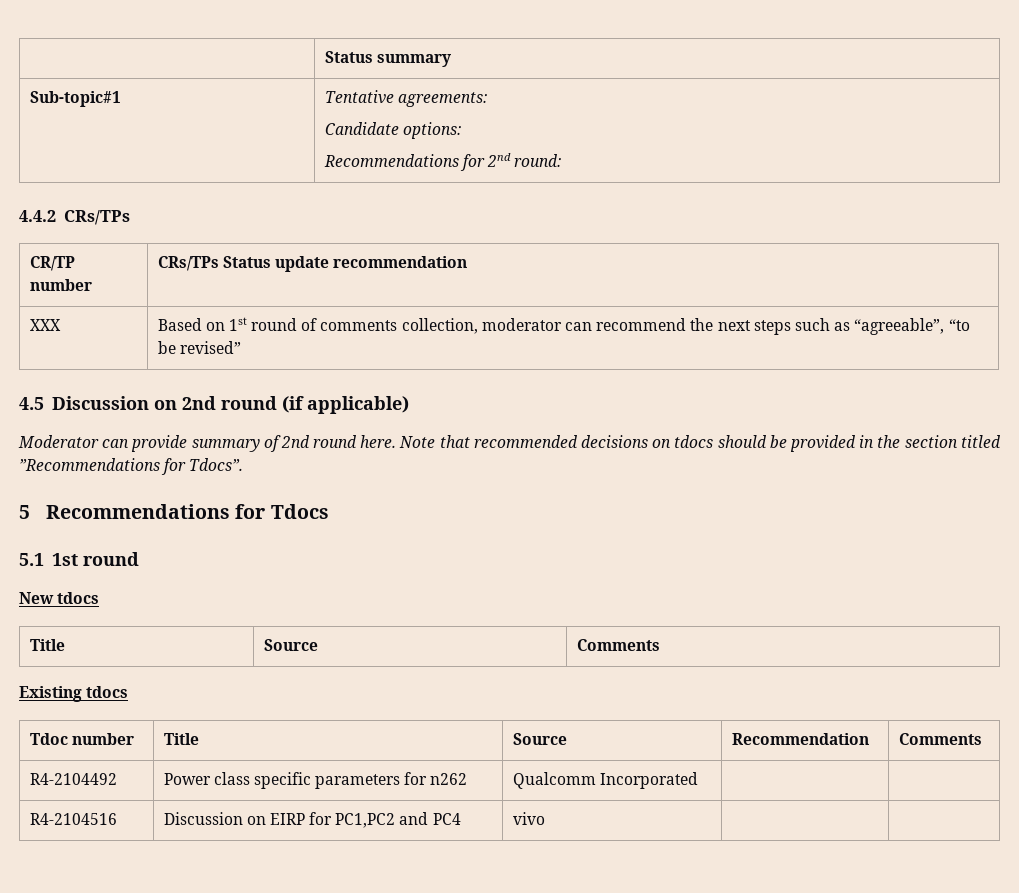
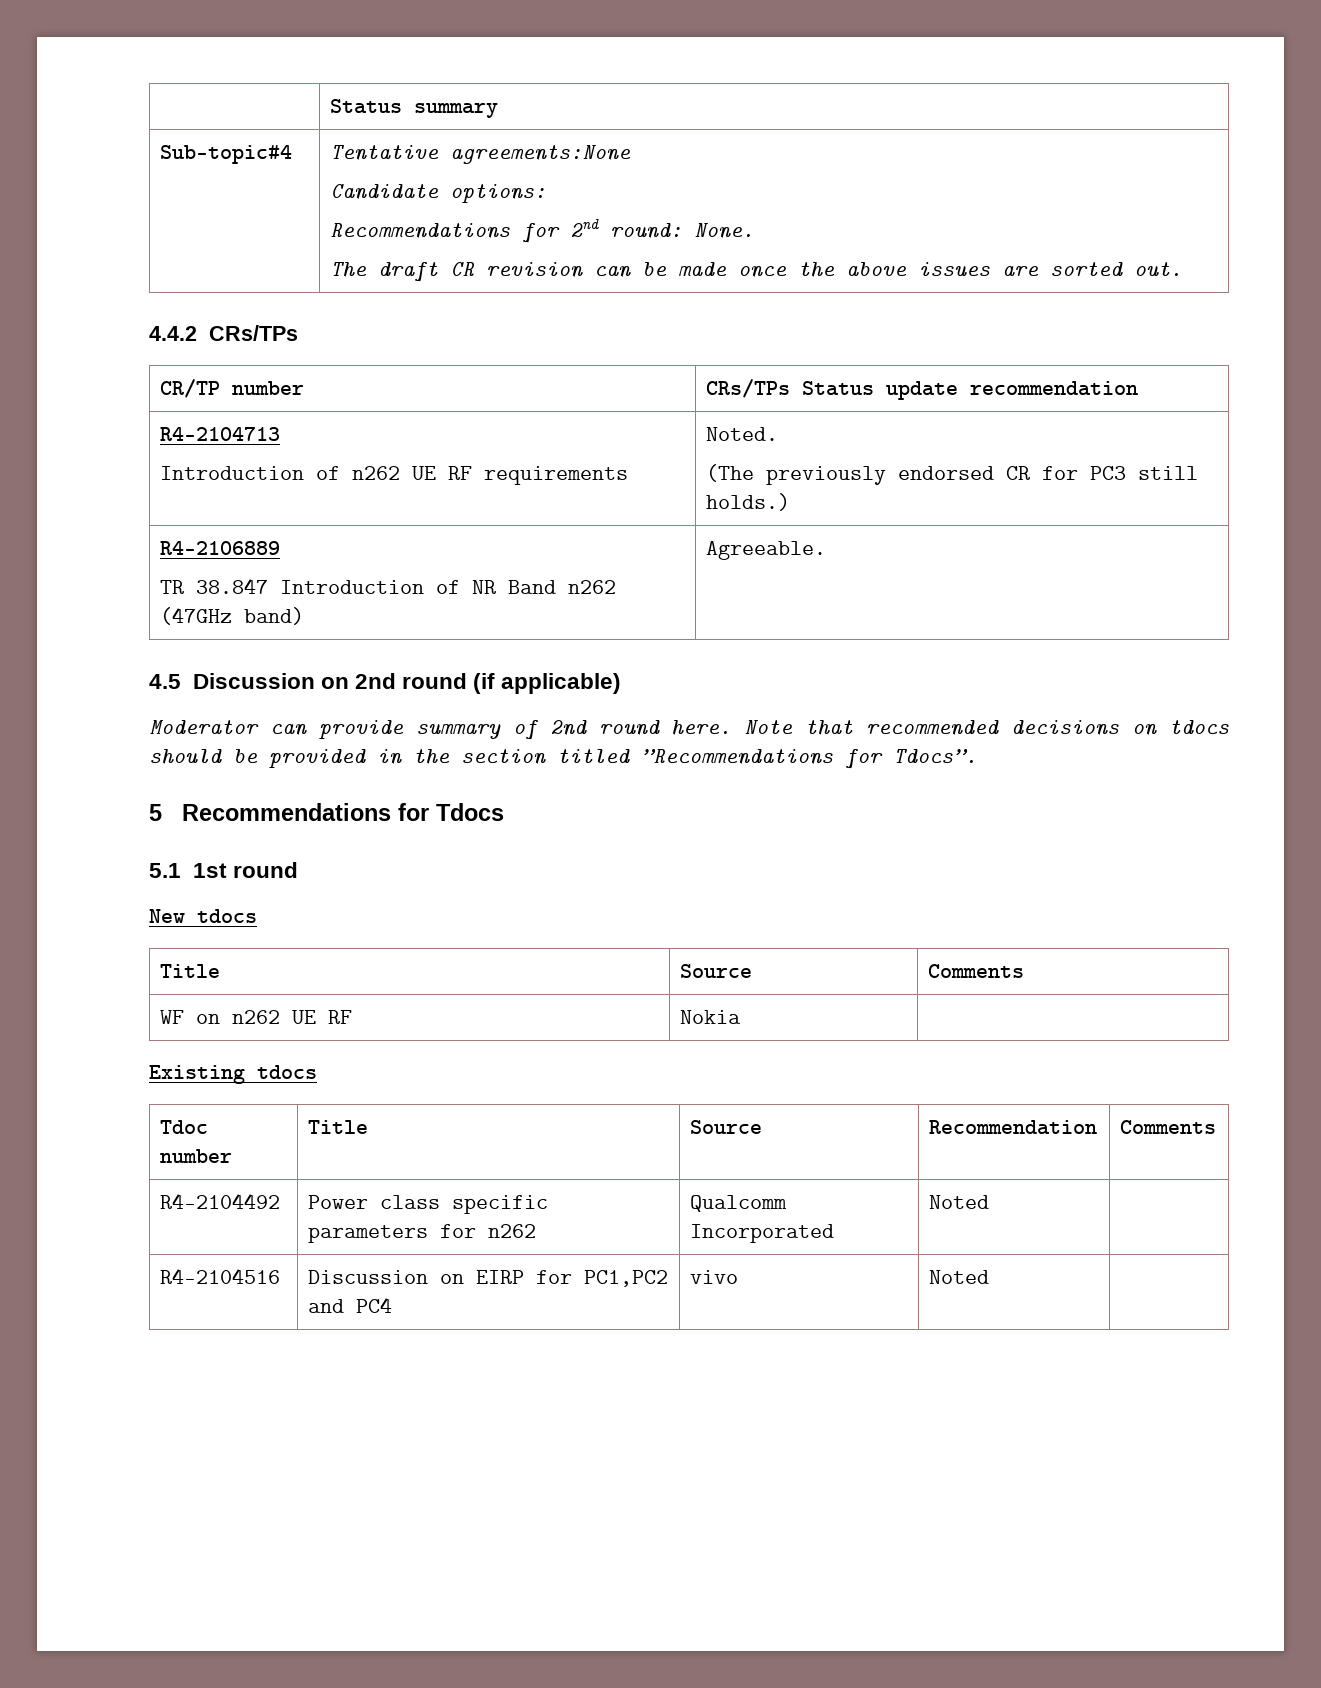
- Sub-topic#1 | Tentative agreements:
+ Sub-topic#4 | Tentative agreements:None
  Candidate options:
- Recommendations for 2nd round:
+ Recommendations for 2nd round: None.
+ The draft CR revision can be made once the above issues are sorted out.
- XXX | Based on 1st round of comments collection, moderator can recommend the next steps such as “agreeable”, “to be revised”
+ R4-2104713
+ Introduction of n262 UE RF requirements | Noted.
+ (The previously endorsed CR for PC3 still holds.)
+ R4-2106889
+ TR 38.847 Introduction of NR Band n262 (47GHz band) | Agreeable.
+ WF on n262 UE RF | Nokia |
- R4-2104492 | Power class specific parameters for n262 | Qualcomm Incorporated | |
+ R4-2104492 | Power class specific parameters for n262 | Qualcomm Incorporated | Noted |
- R4-2104516 | Discussion on EIRP for PC1,PC2 and PC4 | vivo | |
+ R4-2104516 | Discussion on EIRP for PC1,PC2 and PC4 | vivo | Noted |

